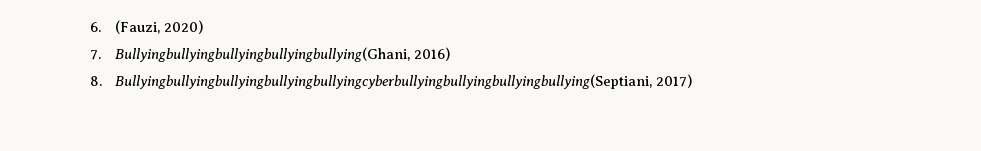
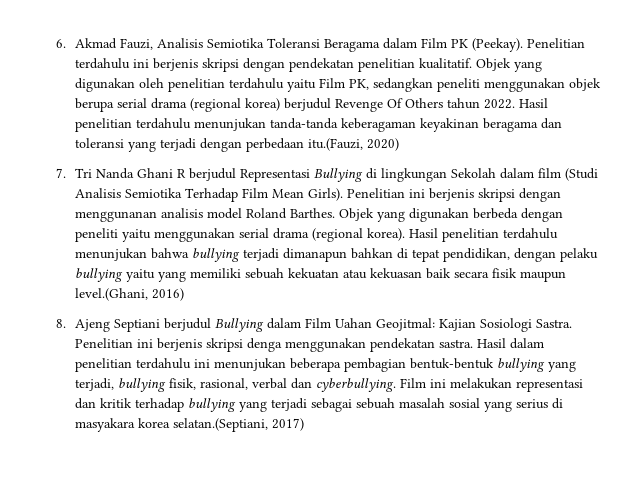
- 6. (Fauzi, 2020)
- 7. Bullyingbullyingbullyingbullyingbullying(Ghani, 2016)
- 8. Bullyingbullyingbullyingbullyingbullyingcyberbullyingbullyingbullyingbullying(Septiani, 2017)
+ 6. Akmad Fauzi, Analisis Semiotika Toleransi Beragama dalam Film PK (Peekay). Penelitian terdahulu ini berjenis skripsi dengan pendekatan penelitian kualitatif. Objek yang digunakan oleh penelitian terdahulu yaitu Film PK, sedangkan peneliti menggunakan objek berupa serial drama (regional korea) berjudul Revenge Of Others tahun 2022. Hasil penelitian terdahulu menunjukan tanda-tanda keberagaman keyakinan beragama dan toleransi yang terjadi dengan perbedaan itu.(Fauzi, 2020)
+ 7. Tri Nanda Ghani R berjudul Representasi Bullying di lingkungan Sekolah dalam film (Studi Analisis Semiotika Terhadap Film Mean Girls). Penelitian ini berjenis skripsi dengan menggunanan analisis model Roland Barthes. Objek yang digunakan berbeda dengan peneliti yaitu menggunakan serial drama (regional korea). Hasil penelitian terdahulu menunjukan bahwa bullying terjadi dimanapun bahkan di tepat pendidikan, dengan pelaku bullying yaitu yang memiliki sebuah kekuatan atau kekuasan baik secara fisik maupun level.(Ghani, 2016)
+ 8. Ajeng Septiani berjudul Bullying dalam Film Uahan Geojitmal: Kajian Sosiologi Sastra. Penelitian ini berjenis skripsi denga menggunakan pendekatan sastra. Hasil dalam penelitian terdahulu ini menunjukan beberapa pembagian bentuk-bentuk bullying yang terjadi, bullying fisik, rasional, verbal dan cyberbullying. Film ini melakukan representasi dan kritik terhadap bullying yang terjadi sebagai sebuah masalah sosial yang serius di masyakara korea selatan.(Septiani, 2017)

